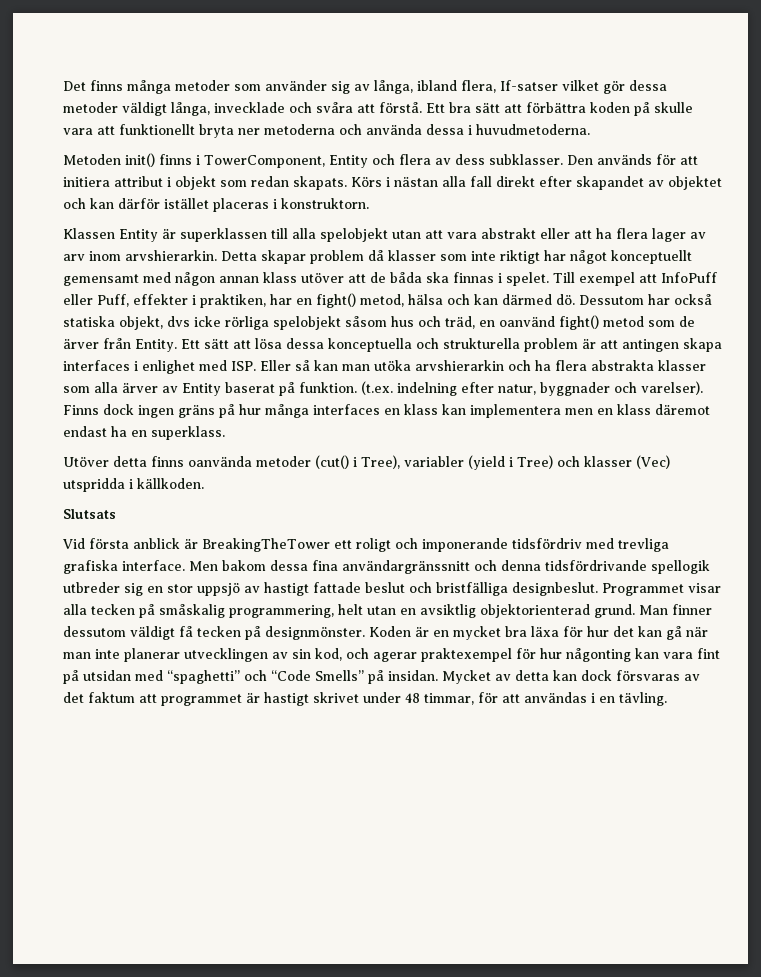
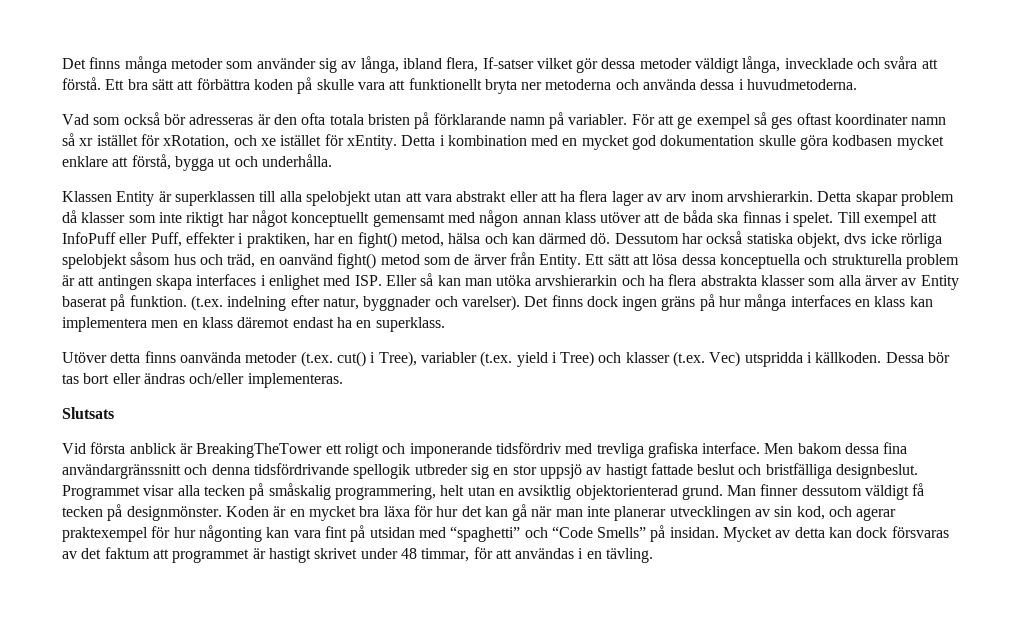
- Metoden init() finns i TowerComponent, Entity och flera av dess subklasser. Den används för att initiera attribut i objekt som redan skapats. Körs i nästan alla fall direkt efter skapandet av objektet och kan därför istället placeras i konstruktorn.
+ Vad som också bör adresseras är den ofta totala bristen på förklarande namn på variabler. För att ge exempel så ges oftast koordinater namn så xr istället för xRotation, och xe istället för xEntity. Detta i kombination med en mycket god dokumentation skulle göra kodbasen mycket enklare att förstå, bygga ut och underhålla.
- Finns dock ingen gräns på hur många interfaces en klass kan implementera men en klass däremot endast ha en superklass.
+ Det finns dock ingen gräns på hur många interfaces en klass kan implementera men en klass däremot endast ha en superklass.
- Utöver detta finns oanvända metoder (cut() i Tree), variabler (yield i Tree) och klasser (Vec) utspridda i källkoden.
+ Utöver detta finns oanvända metoder (t.ex. cut() i Tree), variabler (t.ex. yield i Tree) och klasser (t.ex. Vec) utspridda i källkoden. Dessa bör tas bort eller ändras och/eller implementeras.

